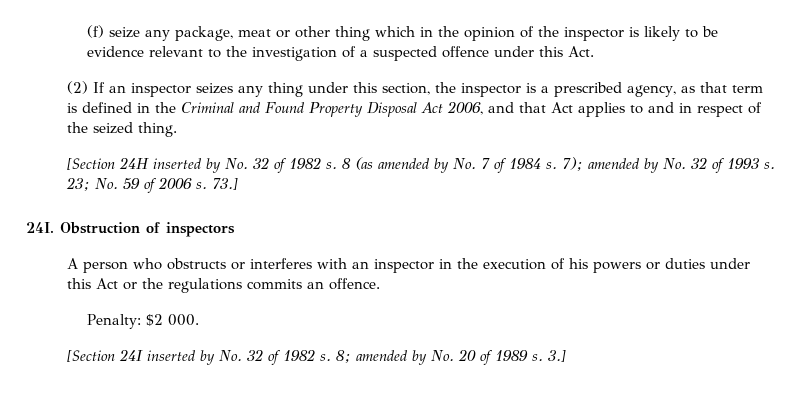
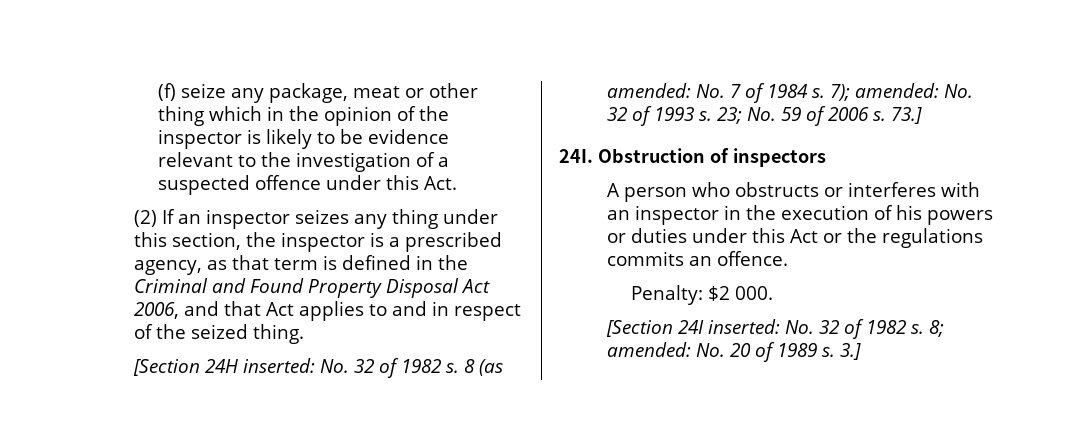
- [Section 24H inserted by No. 32 of 1982 s.
+ [Section 24H inserted: No. 32 of 1982 s.
- 8 (as amended by No. 7 of 1984 s.
+ 8 (as amended: No. 7 of 1984 s.
- 7); amended by No. 32 of 1993 s.
+ 7); amended: No. 32 of 1993 s.
- [Section 24I inserted by No. 32 of 1982 s.
+ [Section 24I inserted: No. 32 of 1982 s.
- 8; amended by No. 20 of 1989 s.
+ 8; amended: No. 20 of 1989 s.

